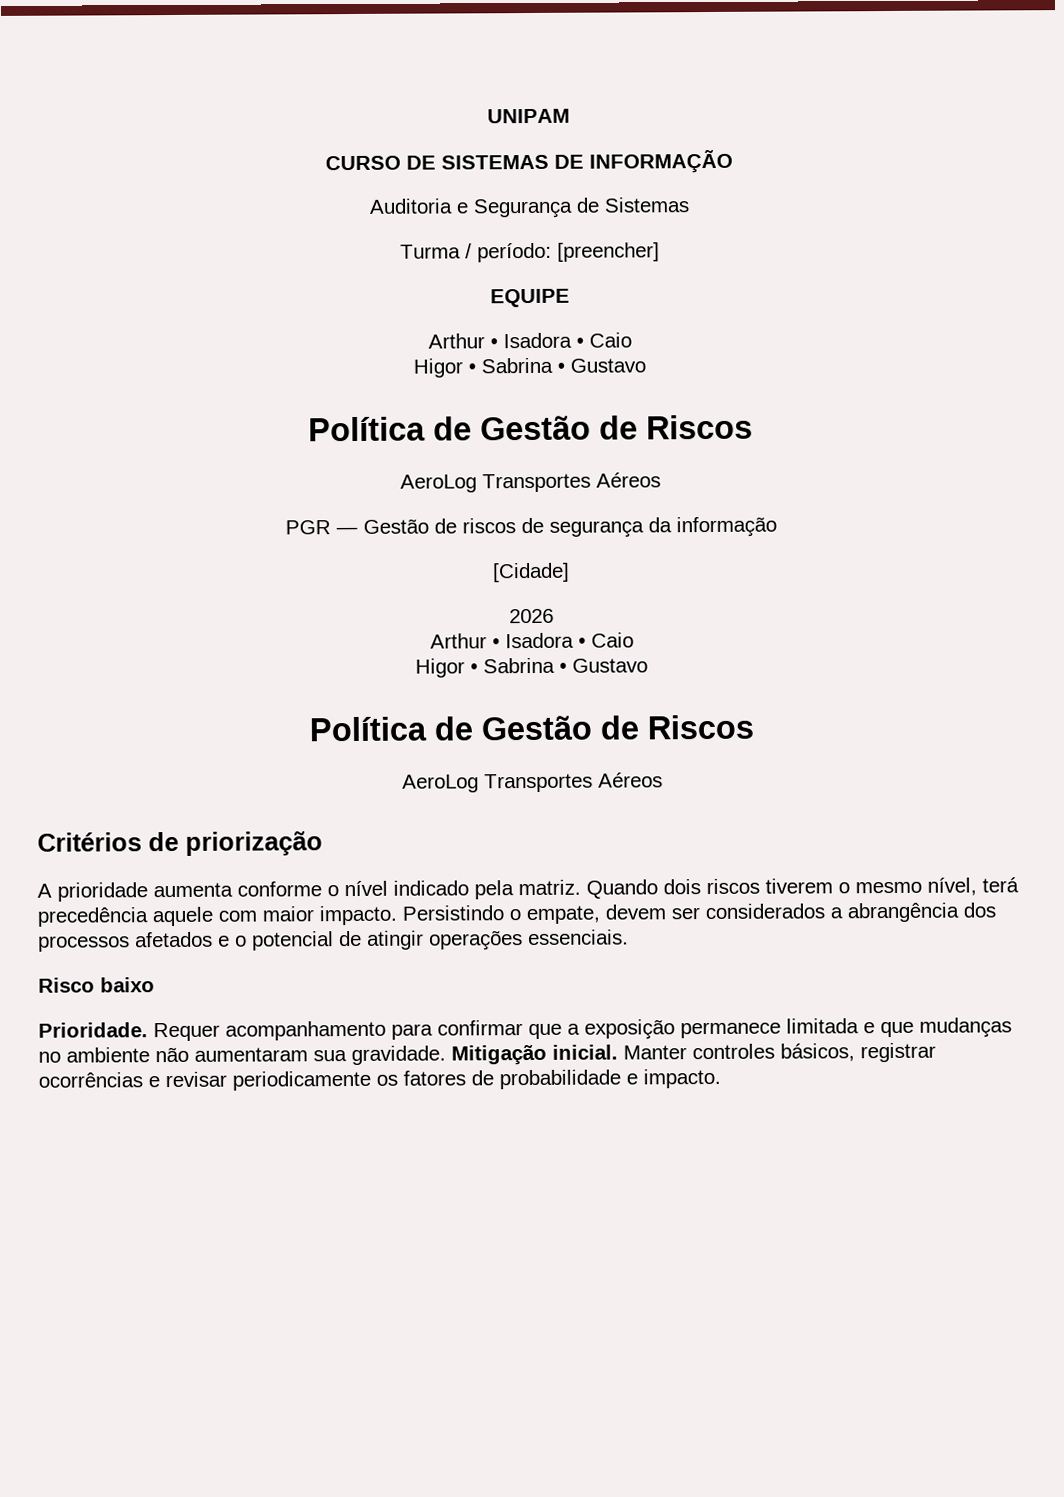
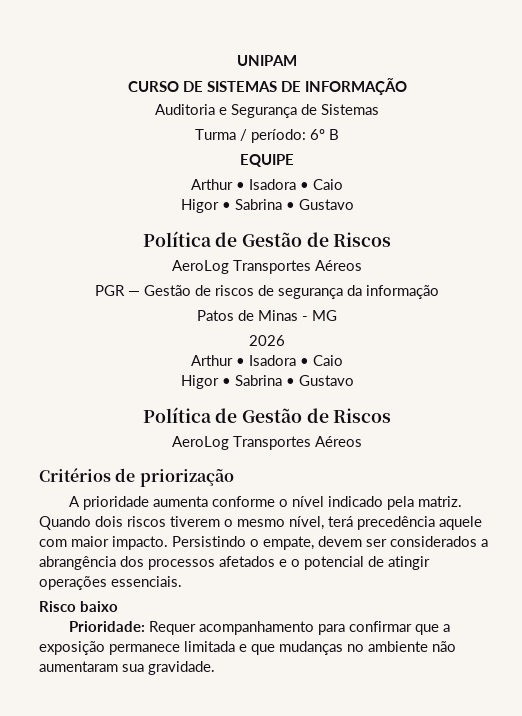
- Turma / período: [preencher]
+ Turma / período: 6º B
- [Cidade]
+ Patos de Minas - MG
- Prioridade. Requer acompanhamento para confirmar que a exposição permanece limitada e que mudanças no ambiente não aumentaram sua gravidade. Mitigação inicial. Manter controles básicos, registrar ocorrências e revisar periodicamente os fatores de probabilidade e impacto.
+ Prioridade: Requer acompanhamento para confirmar que a exposição permanece limitada e que mudanças no ambiente não aumentaram sua gravidade.

